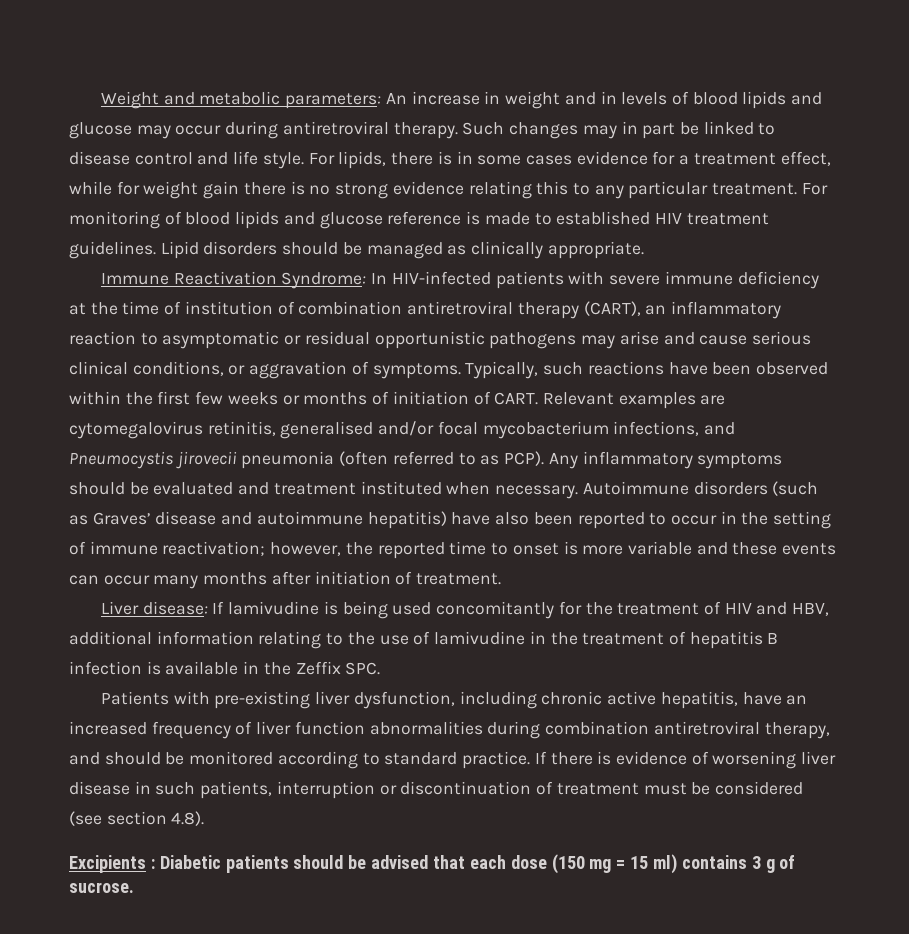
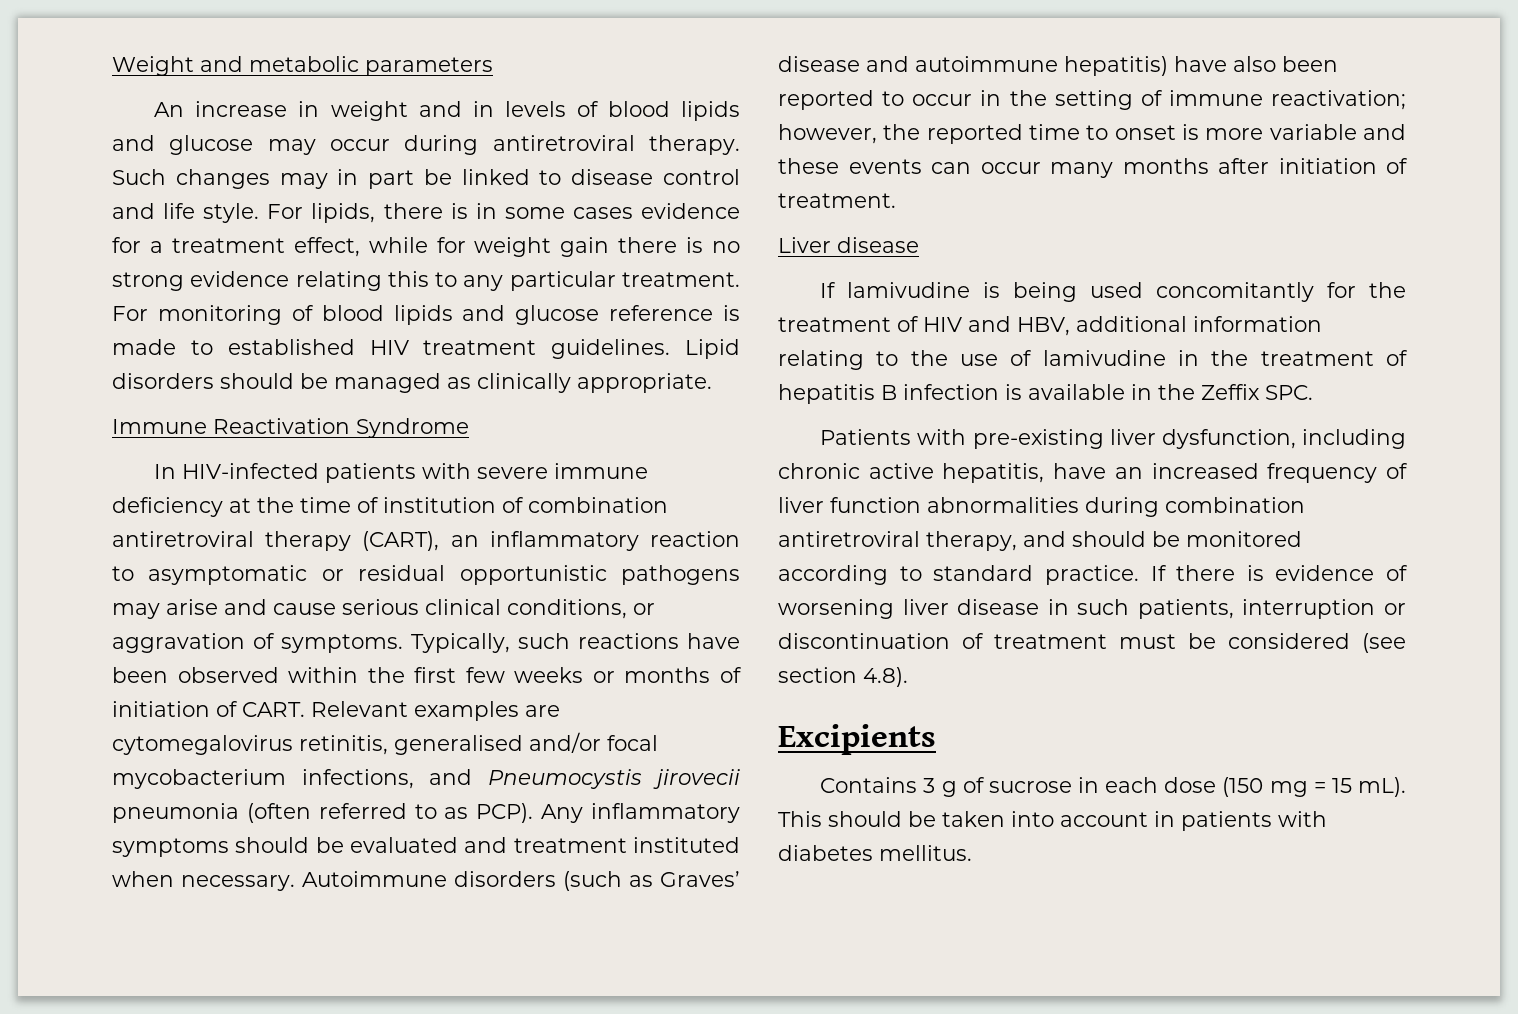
- Weight and metabolic parameters: An increase in weight and in levels of blood lipids and glucose may occur during antiretroviral therapy.
+ Weight and metabolic parameters
+ An increase in weight and in levels of blood lipids and glucose may occur during antiretroviral therapy.
- Immune Reactivation Syndrome: In HIV-infected patients with severe immune deficiency at the time of institution of combination antiretroviral therapy (CART), an inflammatory reaction to asymptomatic or residual opportunistic pathogens may arise and cause serious clinical conditions, or aggravation of symptoms.
+ Immune Reactivation Syndrome
+ In HIV-infected patients with severe immune deficiency at the time of institution of combination antiretroviral therapy (CART), an inflammatory reaction to asymptomatic or residual opportunistic pathogens may arise and cause serious clinical conditions, or aggravation of symptoms.
- Liver disease: If lamivudine is being used concomitantly for the treatment of HIV and HBV, additional information relating to the use of lamivudine in the treatment of hepatitis B infection is available in the Zeffix SPC.
+ Liver disease
+ If lamivudine is being used concomitantly for the treatment of HIV and HBV, additional information relating to the use of lamivudine in the treatment of hepatitis B infection is available in the Zeffix SPC.
- Excipients : Diabetic patients should be advised that each dose (150 mg = 15 ml) contains 3 g of sucrose.
+ Excipients
+ Contains 3 g of sucrose in each dose (150 mg = 15 mL). This should be taken into account in patients with diabetes mellitus.

